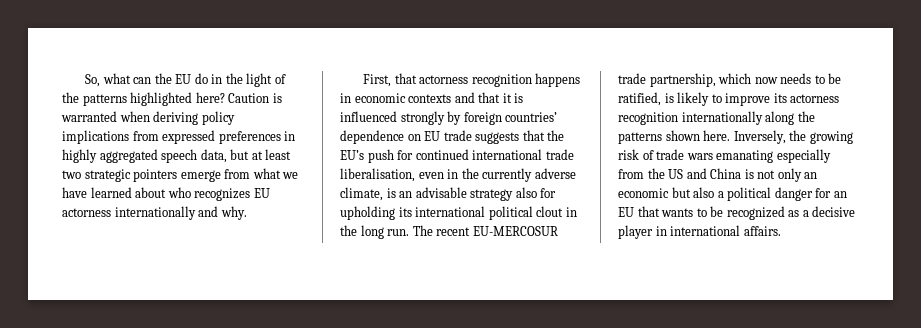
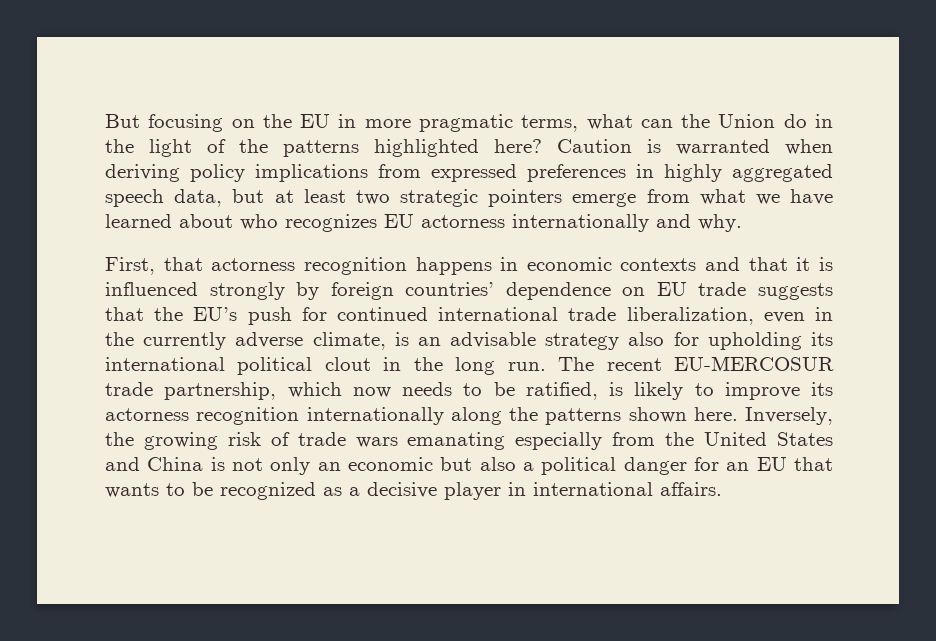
- So, what can the EU do in the light of the patterns highlighted here?
+ But focusing on the EU in more pragmatic terms, what can the Union do in the light of the patterns highlighted here?
- First, that actorness recognition happens in economic contexts and that it is influenced strongly by foreign countries’ dependence on EU trade suggests that the EU’s push for continued international trade liberalisation, even in the currently adverse climate, is an advisable strategy also for upholding its international political clout in the long run.
+ First, that actorness recognition happens in economic contexts and that it is influenced strongly by foreign countries’ dependence on EU trade suggests that the EU’s push for continued international trade liberalization, even in the currently adverse climate, is an advisable strategy also for upholding its international political clout in the long run.
- Inversely, the growing risk of trade wars emanating especially from the US and China is not only an economic but also a political danger for an EU that wants to be recognized as a decisive player in international affairs.
+ Inversely, the growing risk of trade wars emanating especially from the United States and China is not only an economic but also a political danger for an EU that wants to be recognized as a decisive player in international affairs.

